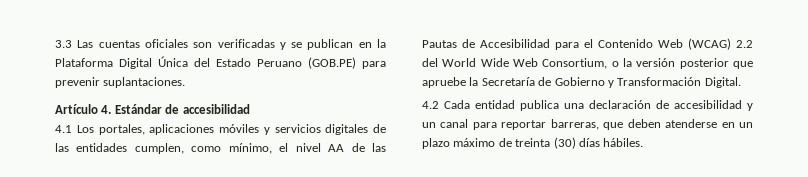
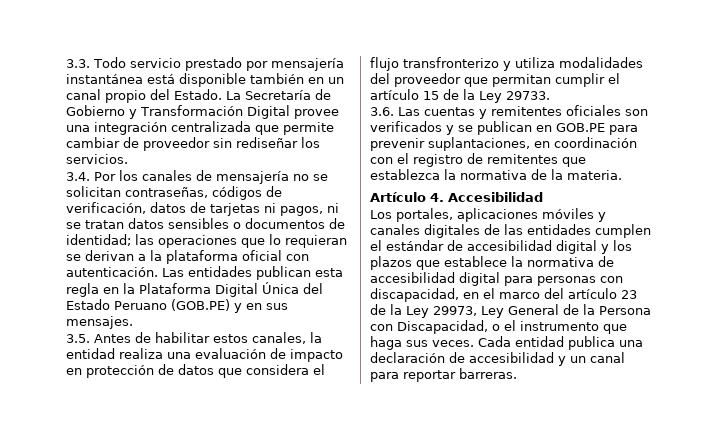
- 3.3 Las cuentas oficiales son verificadas y se publican en la Plataforma Digital Única del Estado Peruano (GOB.PE) para prevenir suplantaciones.
- Artículo 4. Estándar de accesibilidad
- 4.1 Los portales, aplicaciones móviles y servicios digitales de las entidades cumplen, como mínimo, el nivel AA de las Pautas de Accesibilidad para el Contenido Web (WCAG) 2.2 del World Wide Web Consortium, o la versión posterior que apruebe la Secretaría de Gobierno y Transformación Digital.
- 4.2 Cada entidad publica una declaración de accesibilidad y un canal para reportar barreras, que deben atenderse en un plazo máximo de treinta (30) días hábiles.
+ 3.3. Todo servicio prestado por mensajería instantánea está disponible también en un canal propio del Estado. La Secretaría de Gobierno y Transformación Digital provee una integración centralizada que permite cambiar de proveedor sin rediseñar los servicios.
+ 3.4. Por los canales de mensajería no se solicitan contraseñas, códigos de verificación, datos de tarjetas ni pagos, ni se tratan datos sensibles o documentos de identidad; las operaciones que lo requieran se derivan a la plataforma oficial con autenticación. Las entidades publican esta regla en la Plataforma Digital Única del Estado Peruano (GOB.PE) y en sus mensajes.
+ 3.5. Antes de habilitar estos canales, la entidad realiza una evaluación de impacto en protección de datos que considera el flujo transfronterizo y utiliza modalidades del proveedor que permitan cumplir el artículo 15 de la Ley 29733.
+ 3.6. Las cuentas y remitentes oficiales son verificados y se publican en GOB.PE para prevenir suplantaciones, en coordinación con el registro de remitentes que establezca la normativa de la materia.
+ Artículo 4. Accesibilidad
+ Los portales, aplicaciones móviles y canales digitales de las entidades cumplen el estándar de accesibilidad digital y los plazos que establece la normativa de accesibilidad digital para personas con discapacidad, en el marco del artículo 23 de la Ley 29973, Ley General de la Persona con Discapacidad, o el instrumento que haga sus veces. Cada entidad publica una declaración de accesibilidad y un canal para reportar barreras.

